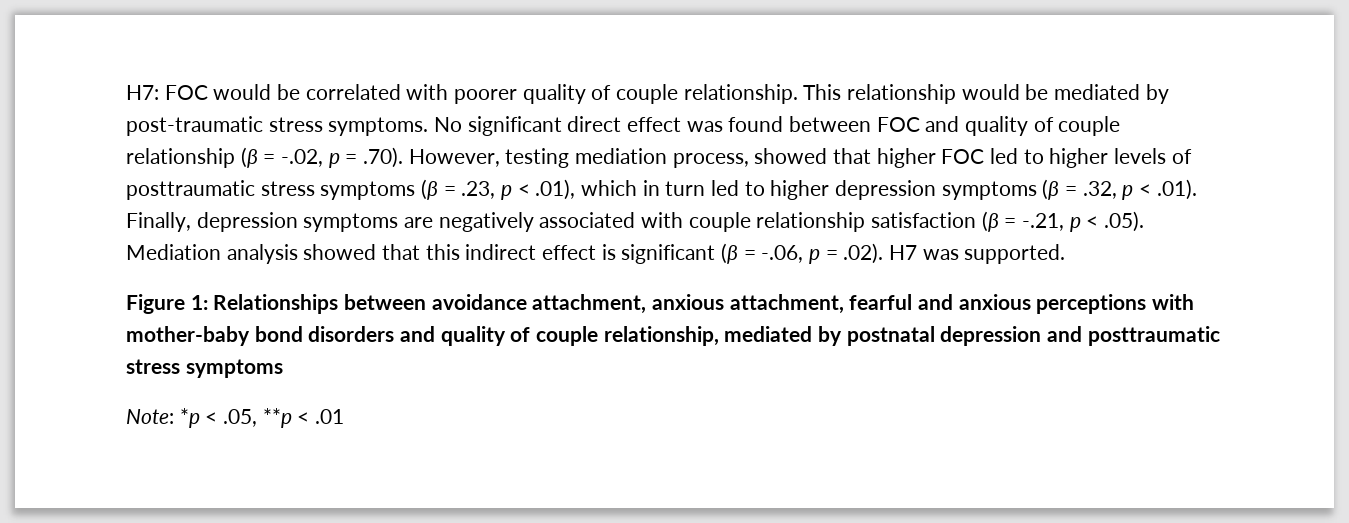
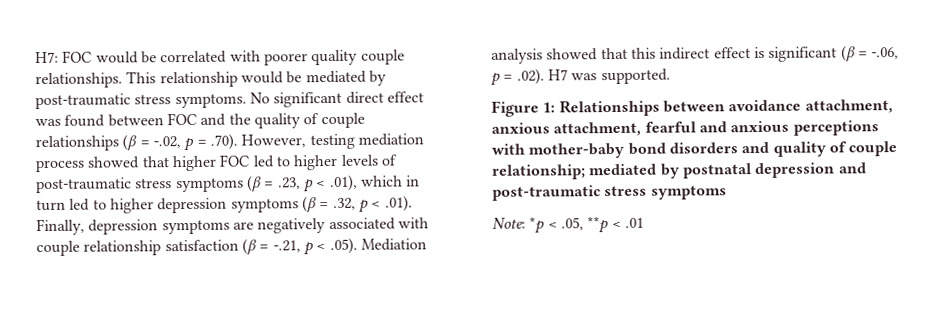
- H7: FOC would be correlated with poorer quality of couple relationship.
+ H7: FOC would be correlated with poorer quality couple relationships.
- No significant direct effect was found between FOC and quality of couple relationship (β = -.02, p = .70). However, testing mediation process, showed that higher FOC led to higher levels of posttraumatic stress symptoms (β = .23, p < .01), which in turn led to higher depression symptoms (β = .32, p < .01). Finally, depression symptoms are negatively associated with couple relationship satisfaction (β = -.21, p < .05). Mediation analysis showed that this indirect effect is significant (β = -.06, p = .02). H7 was supported.
+ No significant direct effect was found between FOC and the quality of couple relationships (β = -.02, p = .70). However, testing mediation process showed that higher FOC led to higher levels of post-traumatic stress symptoms (β = .23, p < .01), which in turn led to higher depression symptoms (β = .32, p < .01). Finally, depression symptoms are negatively associated with couple relationship satisfaction (β = -.21, p < .05). Mediation analysis showed that this indirect effect is significant (β = -.06, p = .02). H7 was supported.
- Figure 1: Relationships between avoidance attachment, anxious attachment, fearful and anxious perceptions with mother-baby bond disorders and quality of couple relationship, mediated by postnatal depression and posttraumatic stress symptoms
+ Figure 1: Relationships between avoidance attachment, anxious attachment, fearful and anxious perceptions with mother-baby bond disorders and quality of couple relationship; mediated by postnatal depression and post-traumatic stress symptoms

